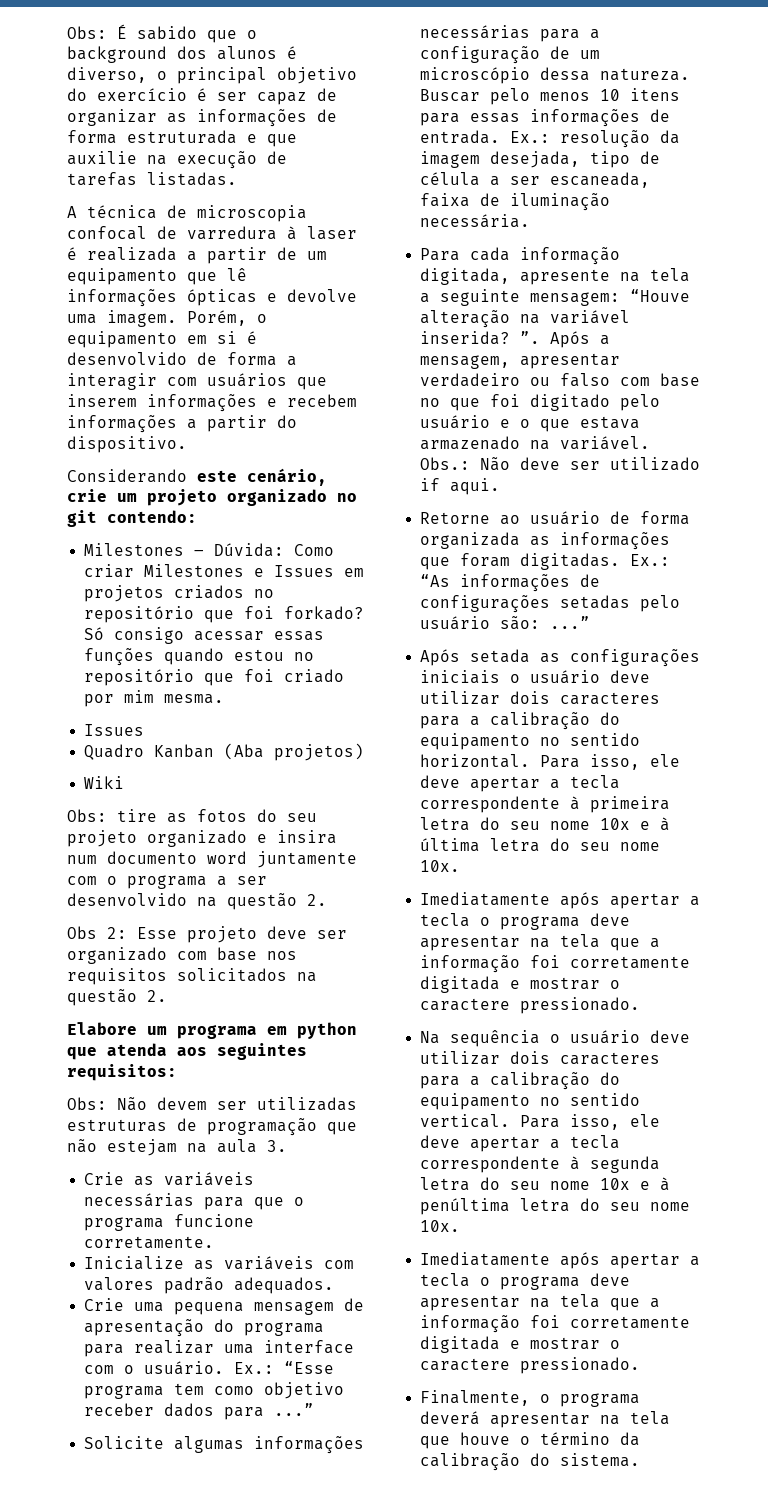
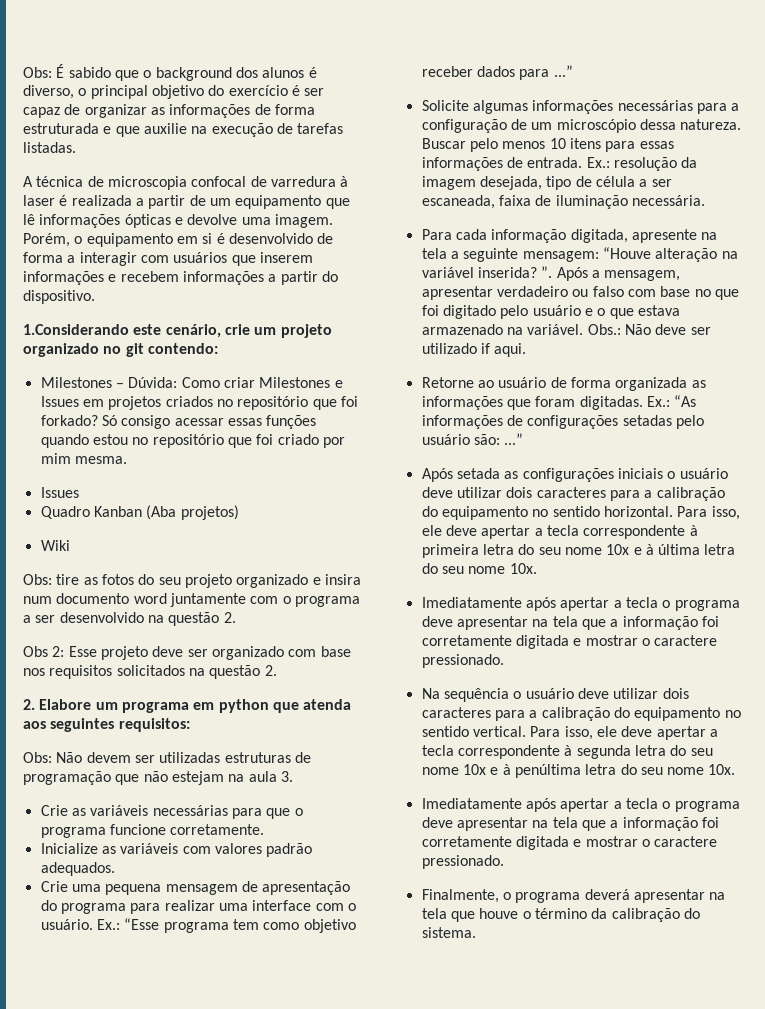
- Considerando este cenário, crie um projeto organizado no git contendo:
+ 1.Considerando este cenário, crie um projeto organizado no git contendo:
- Elabore um programa em python que atenda aos seguintes requisitos:
+ 2. Elabore um programa em python que atenda aos seguintes requisitos:

